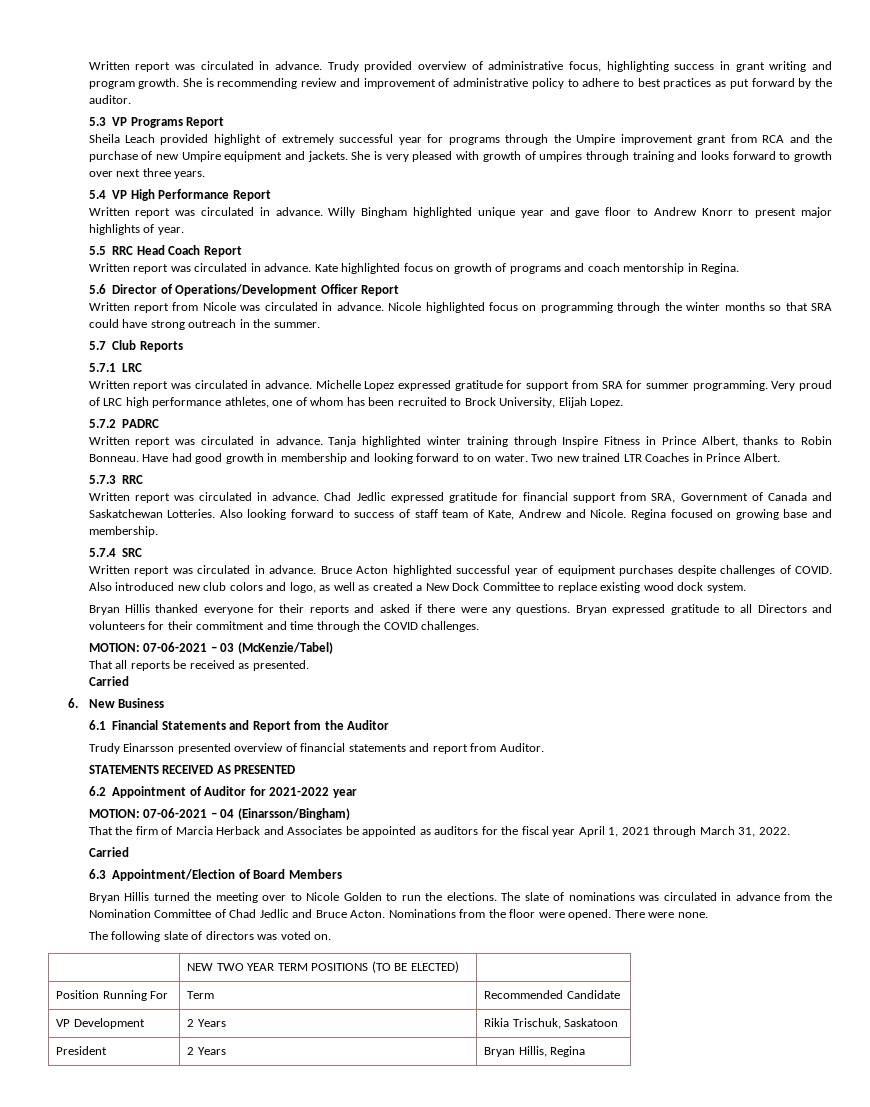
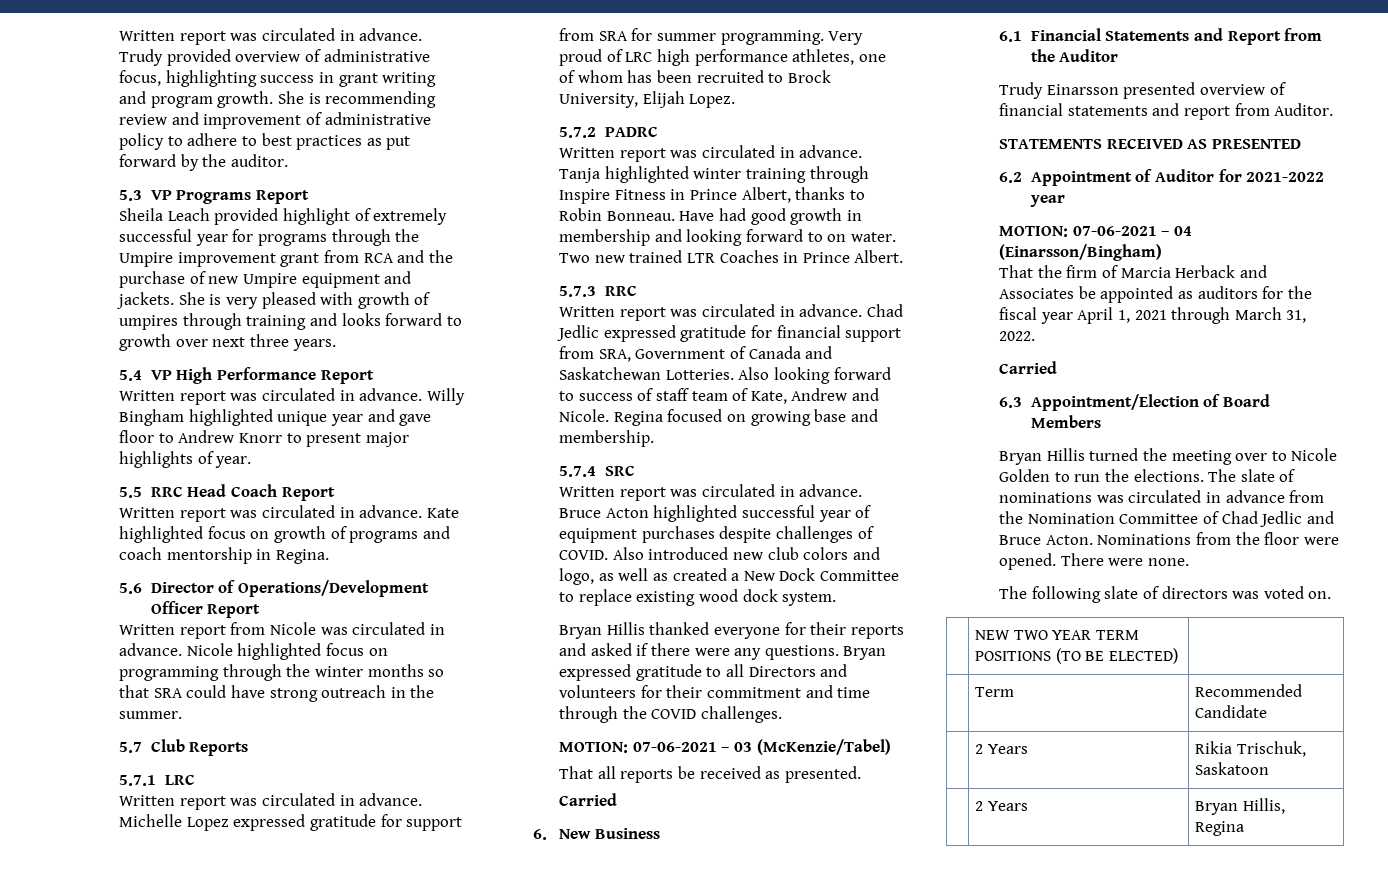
- Position Running For | Term | Recommended Candidate
+ | Term | Recommended Candidate
- VP Development | 2 Years | Rikia Trischuk, Saskatoon
+ | 2 Years | Rikia Trischuk, Saskatoon
- President | 2 Years | Bryan Hillis, Regina
+ | 2 Years | Bryan Hillis, Regina

